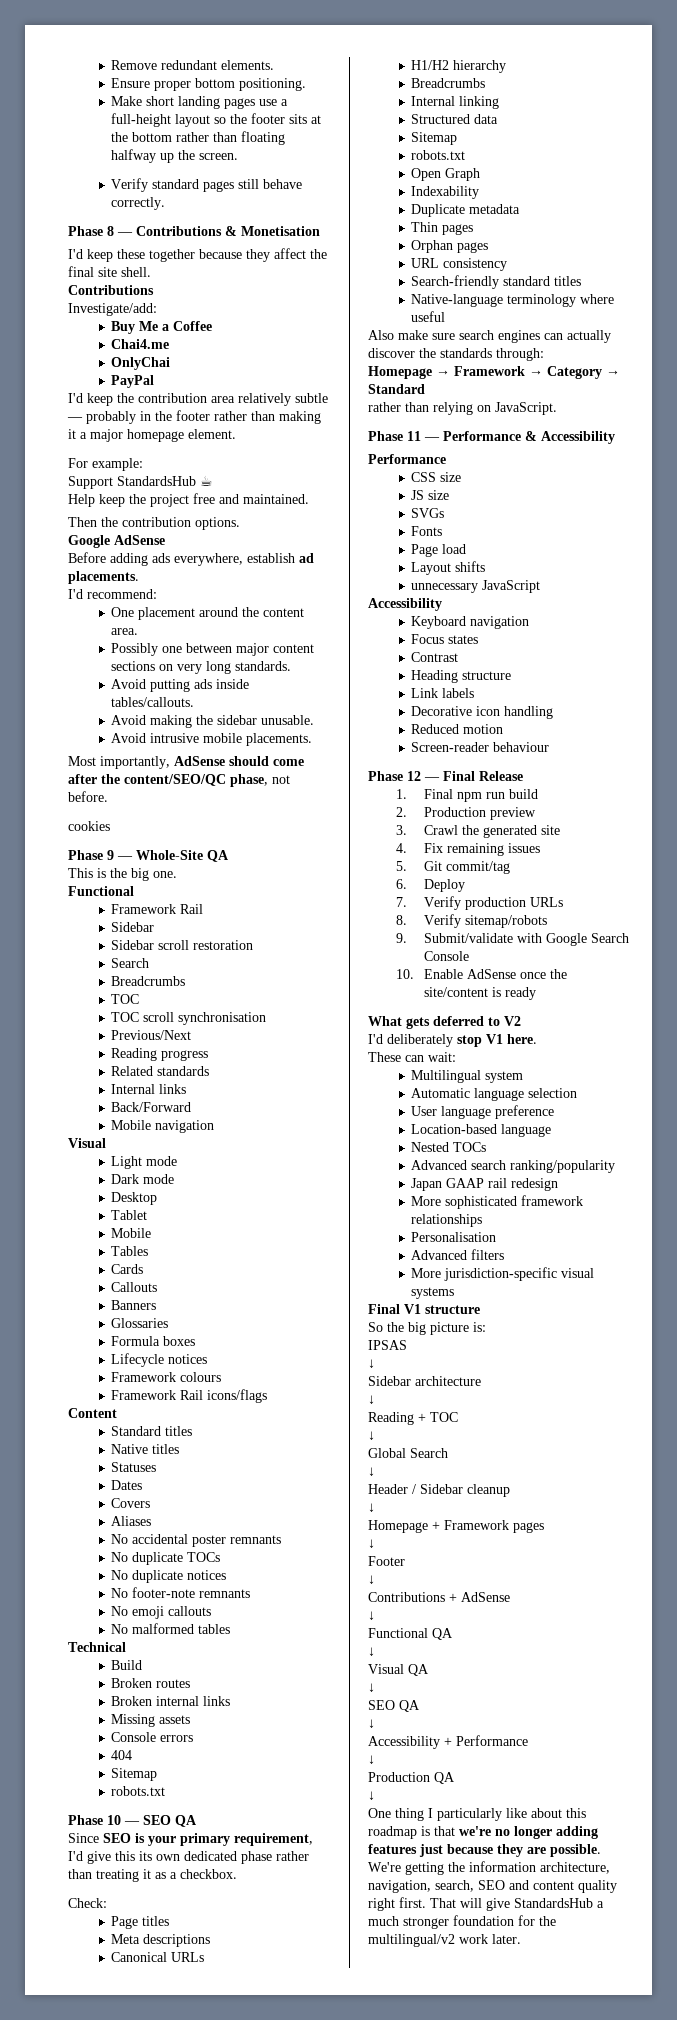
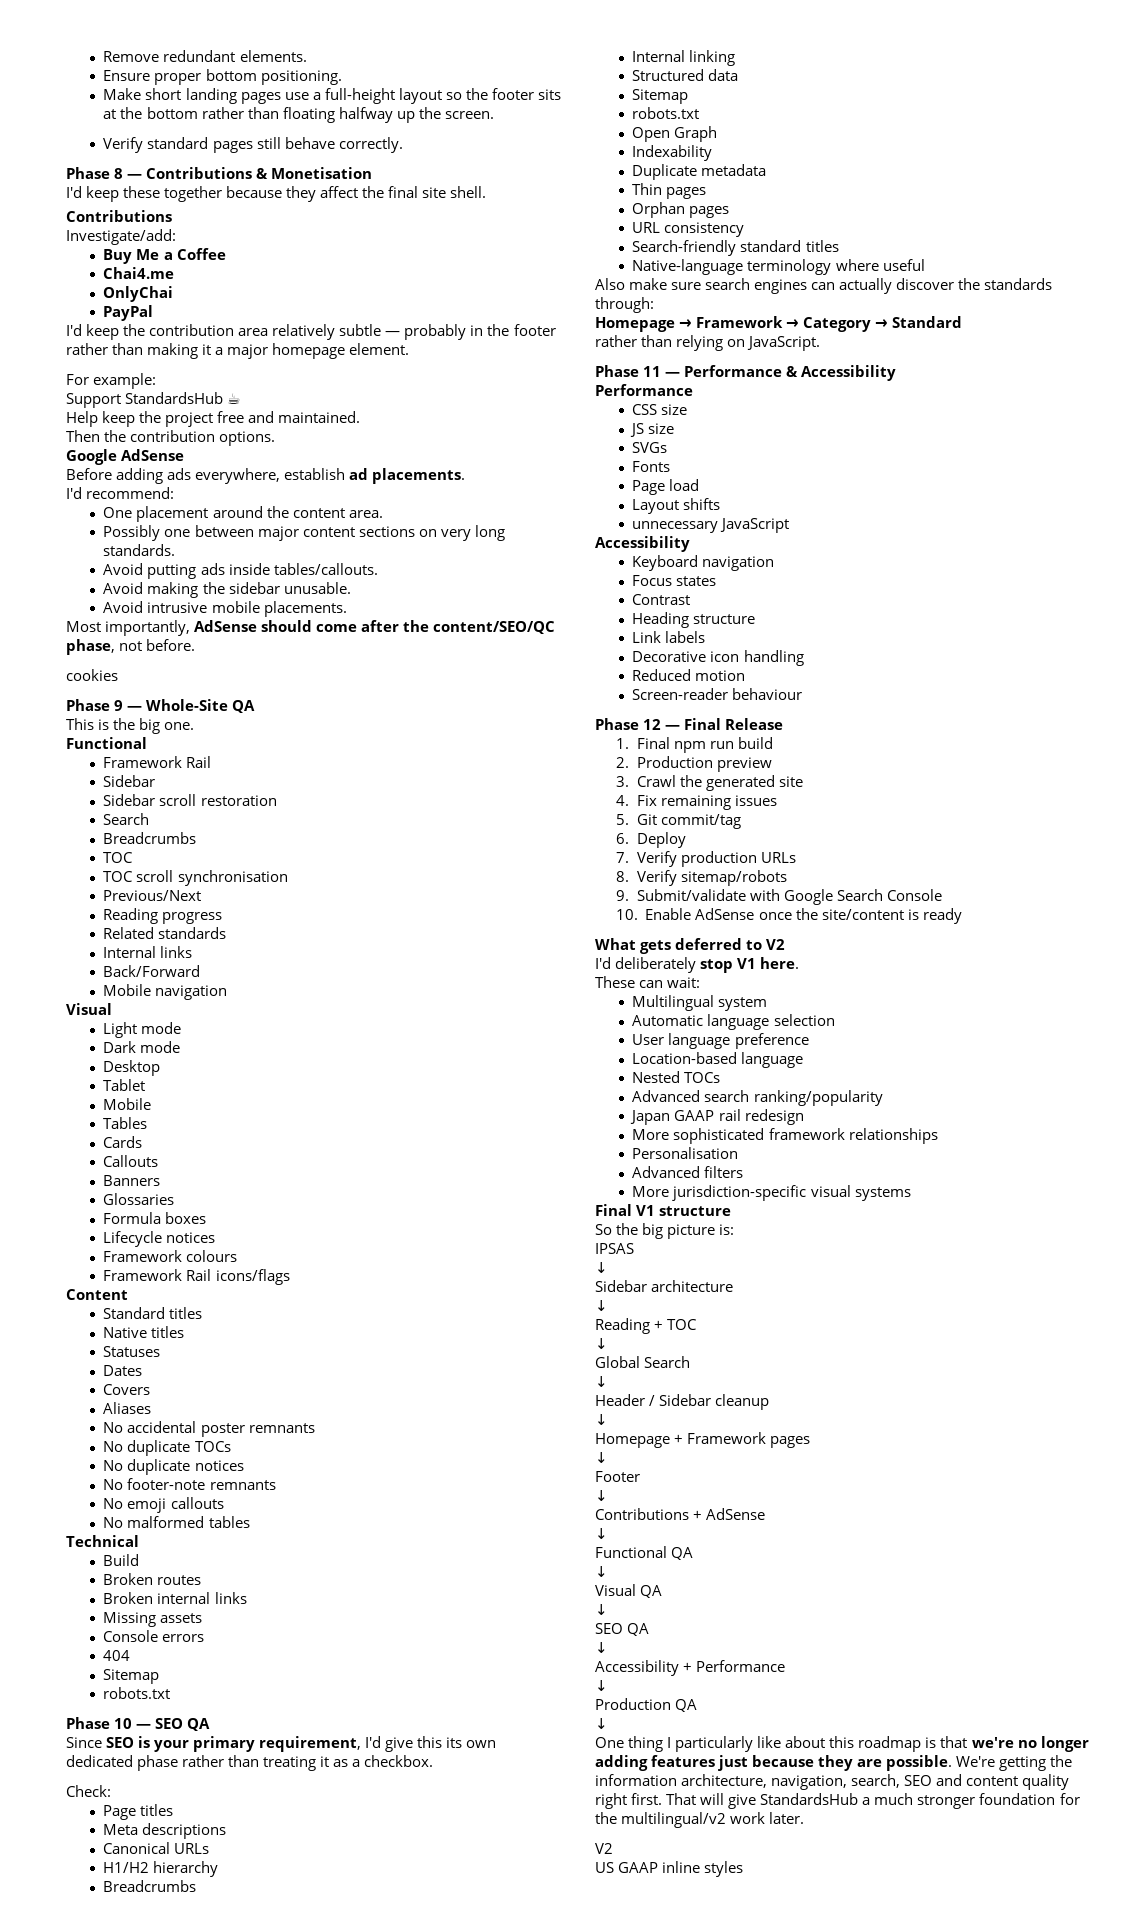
  That will give StandardsHub a much stronger foundation for the multilingual/v2 work later.
+ V2
+ US GAAP inline styles

